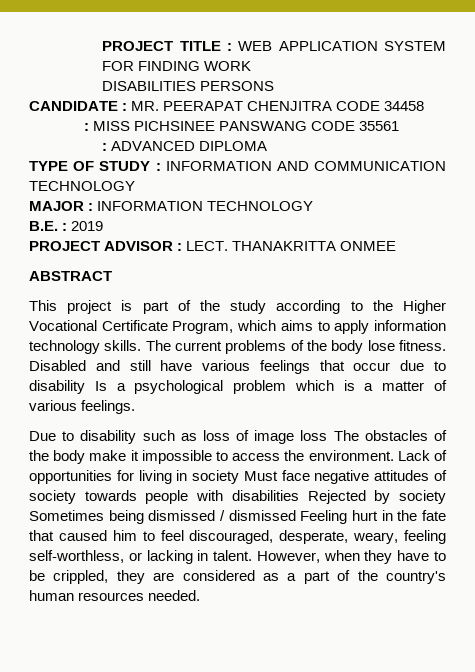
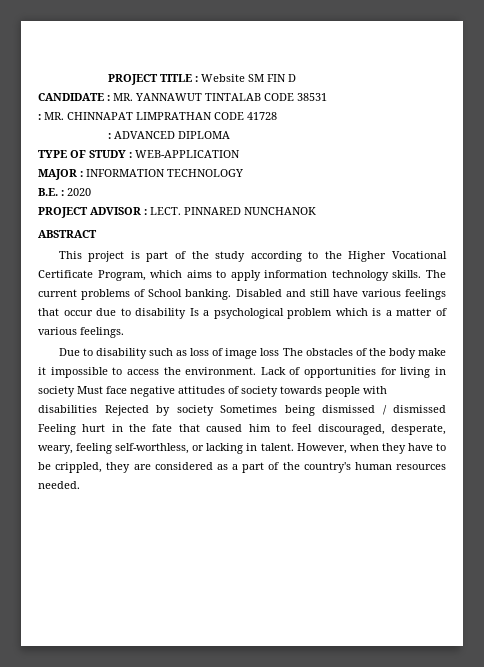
- PROJECT TITLE : WEB APPLICATION SYSTEM FOR FINDING WORK
- DISABILITIES PERSONS
- CANDIDATE : MR. PEERAPAT CHENJITRA CODE 34458
- : MISS PICHSINEE PANSWANG CODE 35561
+ PROJECT TITLE : Website SM FIN D
+ CANDIDATE : MR. YANNAWUT TINTALAB CODE 38531
+ : MR. CHINNAPAT LIMPRATHAN CODE 41728
- TYPE OF STUDY : INFORMATION AND COMMUNICATION TECHNOLOGY
+ TYPE OF STUDY : WEB-APPLICATION
- B.E. : 2019
+ B.E. : 2020
- THANAKRITTA ONMEE
+ PINNARED NUNCHANOK
- The current problems of the body lose fitness.
+ The current problems of School banking.

